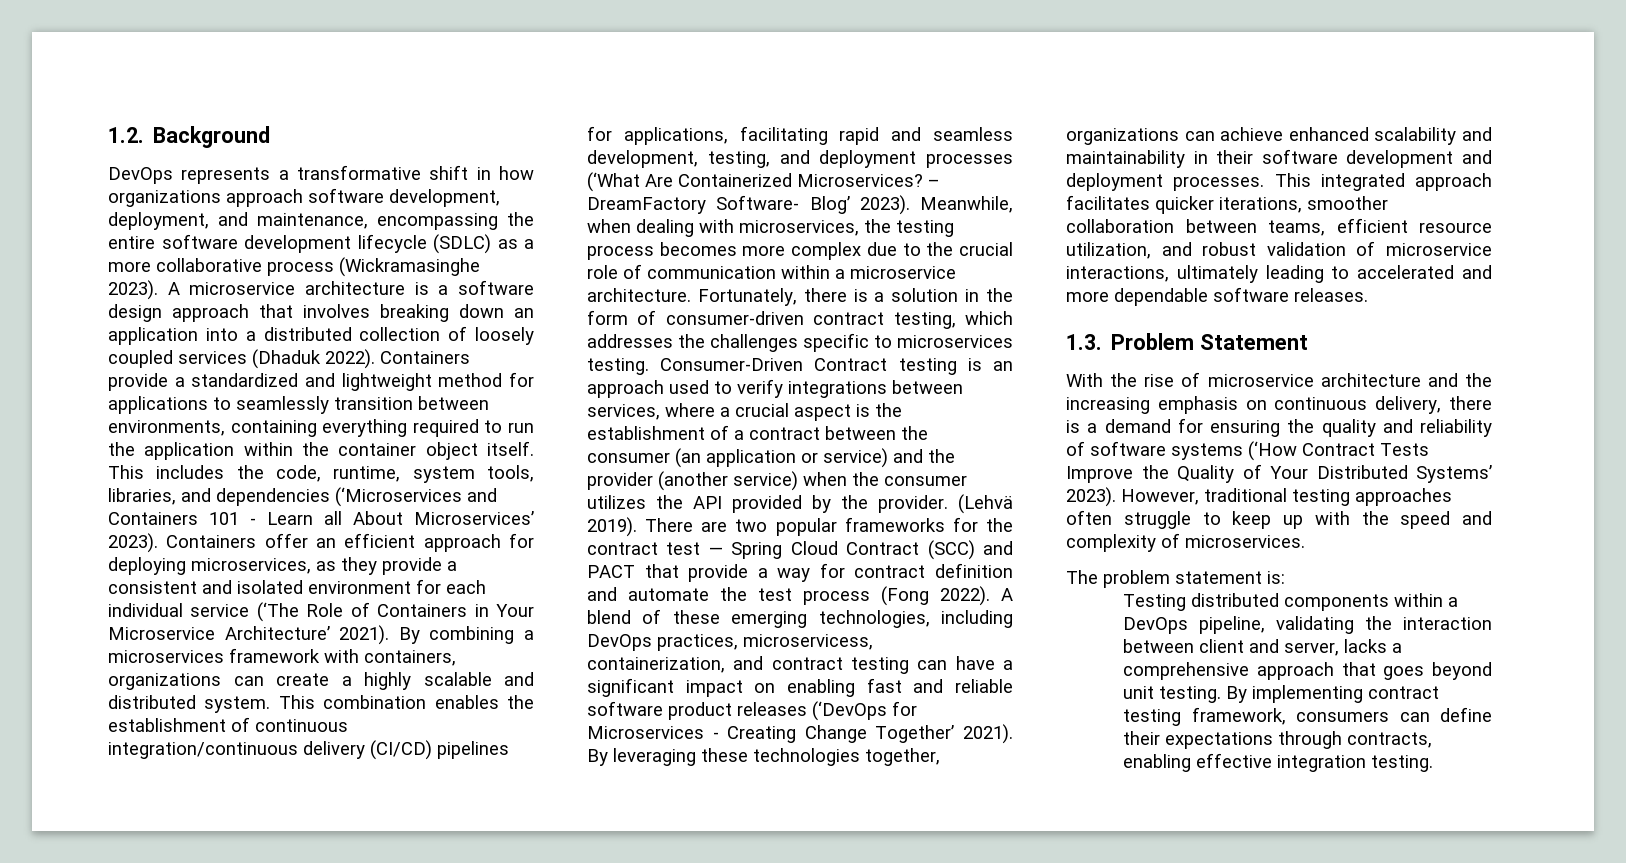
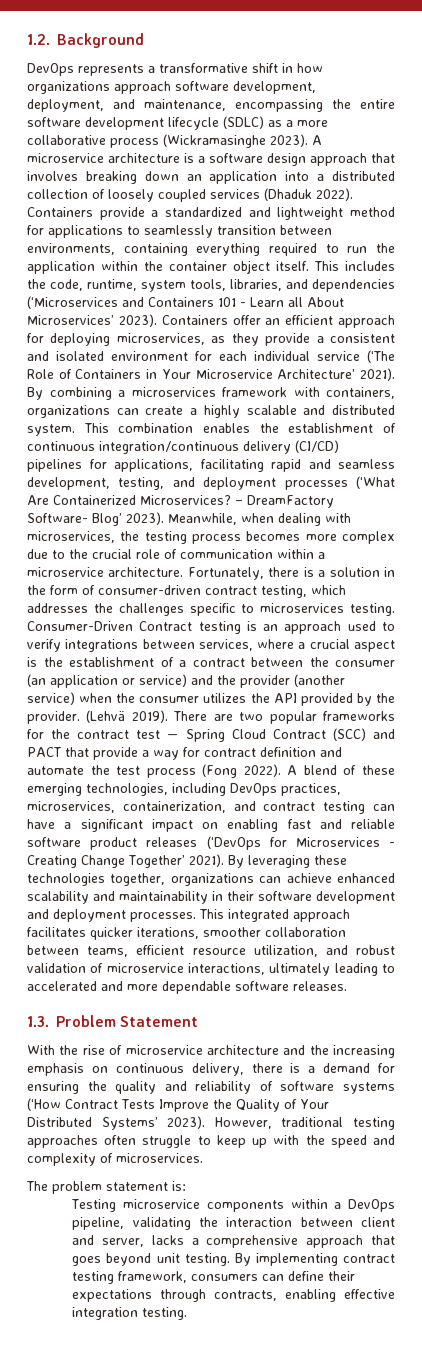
- A blend of these emerging technologies, including DevOps practices, microservicess, containerization, and contract testing can have a significant impact on enabling fast and reliable software product releases (‘DevOps for Microservices - Creating Change Together’ 2021).
+ A blend of these emerging technologies, including DevOps practices, microservices, containerization, and contract testing can have a significant impact on enabling fast and reliable software product releases (‘DevOps for Microservices - Creating Change Together’ 2021).
- Testing distributed components within a DevOps pipeline, validating the interaction between client and server, lacks a comprehensive approach that goes beyond unit testing.
+ Testing microservice components within a DevOps pipeline, validating the interaction between client and server, lacks a comprehensive approach that goes beyond unit testing.

